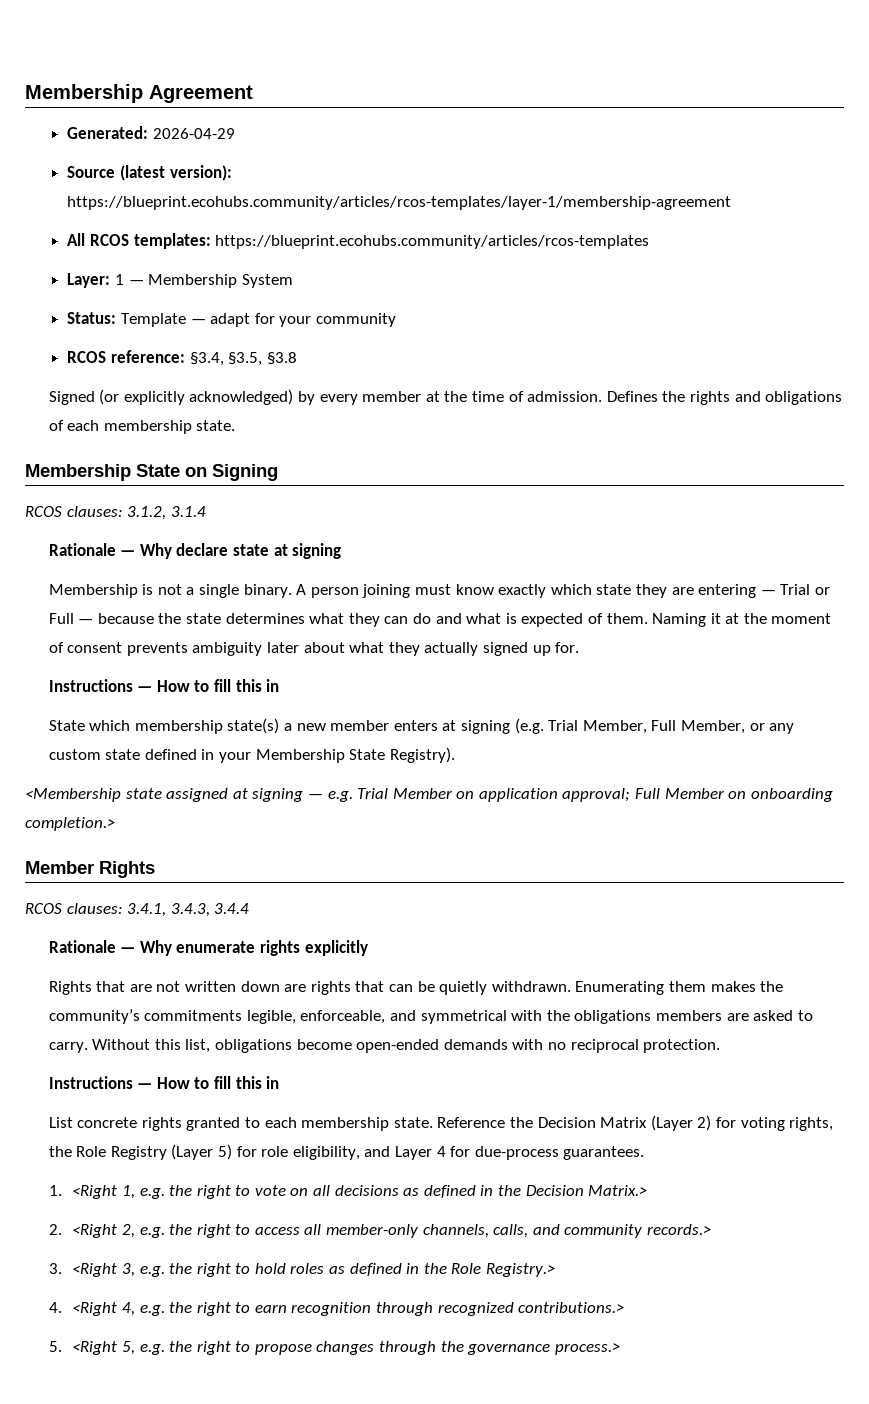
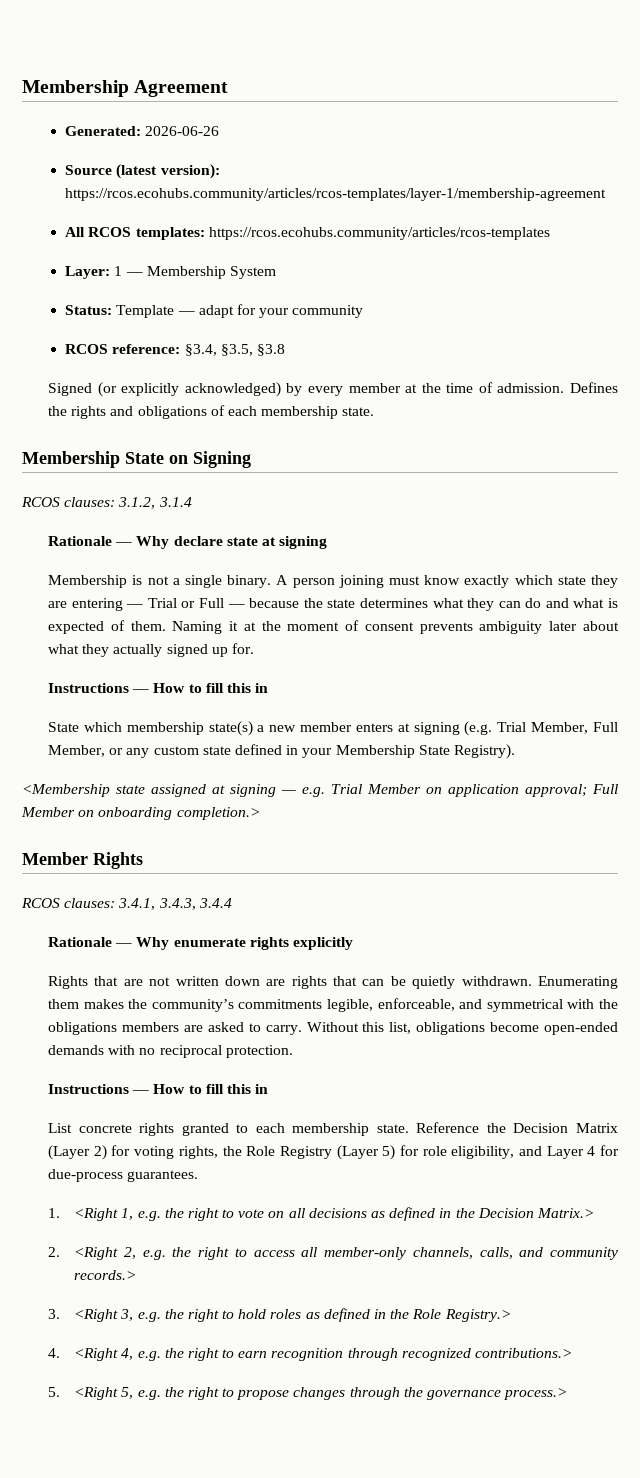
- Generated: 2026-04-29
+ Generated: 2026-06-26
- Source (latest version): https://blueprint.ecohubs.community/articles/rcos-templates/layer-1/membership-agreement
+ Source (latest version): https://rcos.ecohubs.community/articles/rcos-templates/layer-1/membership-agreement
- All RCOS templates: https://blueprint.ecohubs.community/articles/rcos-templates
+ All RCOS templates: https://rcos.ecohubs.community/articles/rcos-templates

